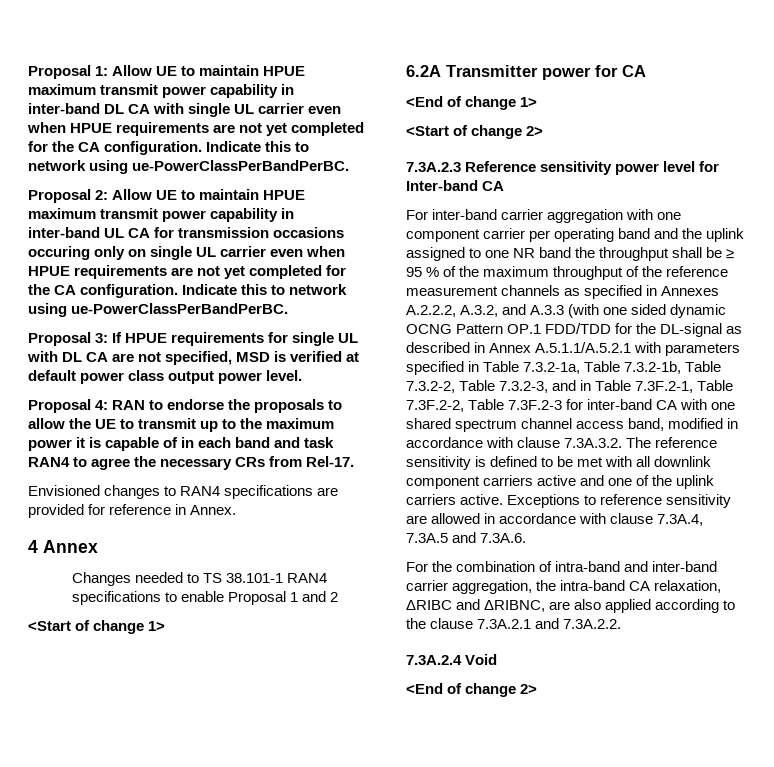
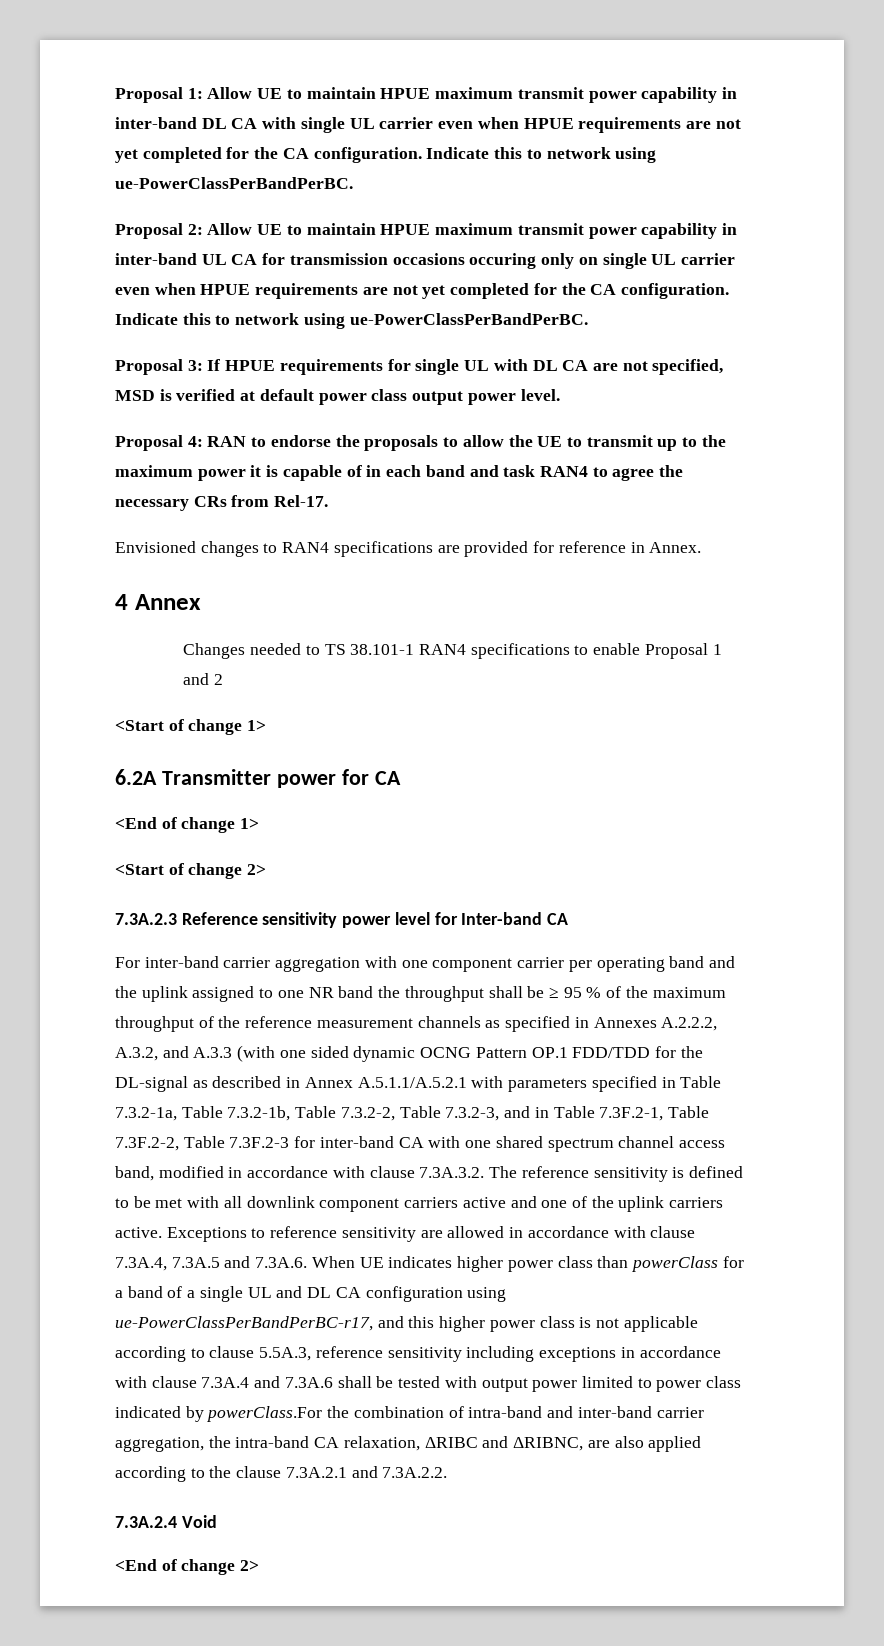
- Exceptions to reference sensitivity are allowed in accordance with clause 7.3A.4, 7.3A.5 and 7.3A.6.
- For the combination of intra-band and inter-band carrier aggregation, the intra-band CA relaxation, ΔRIBC and ΔRIBNC, are also applied according to the clause 7.3A.2.1 and 7.3A.2.2.
+ Exceptions to reference sensitivity are allowed in accordance with clause 7.3A.4, 7.3A.5 and 7.3A.6. When UE indicates higher power class than powerClass for a band of a single UL and DL CA configuration using ue-PowerClassPerBandPerBC-r17, and this higher power class is not applicable according to clause 5.5A.3, reference sensitivity including exceptions in accordance with clause 7.3A.4 and 7.3A.6 shall be tested with output power limited to power class indicated by powerClass.For the combination of intra-band and inter-band carrier aggregation, the intra-band CA relaxation, ΔRIBC and ΔRIBNC, are also applied according to the clause 7.3A.2.1 and 7.3A.2.2.

